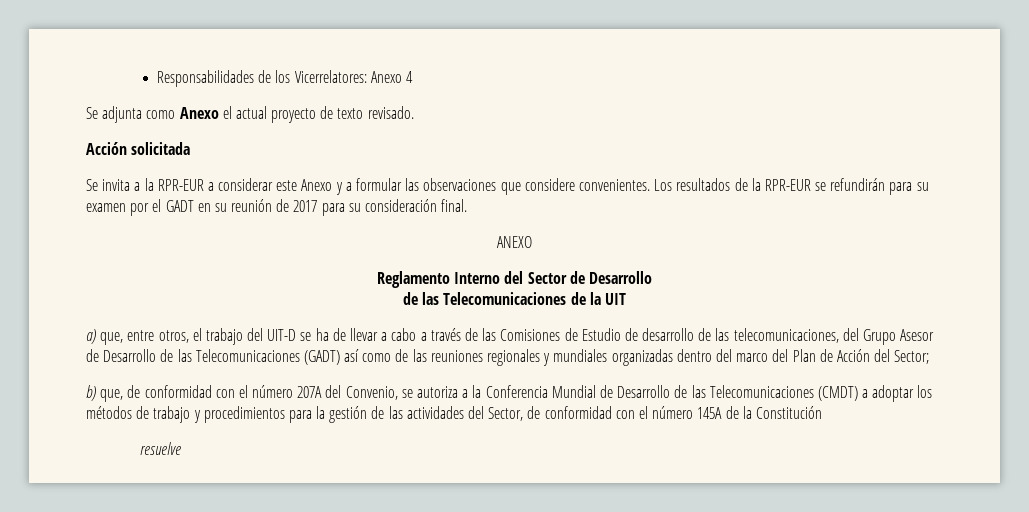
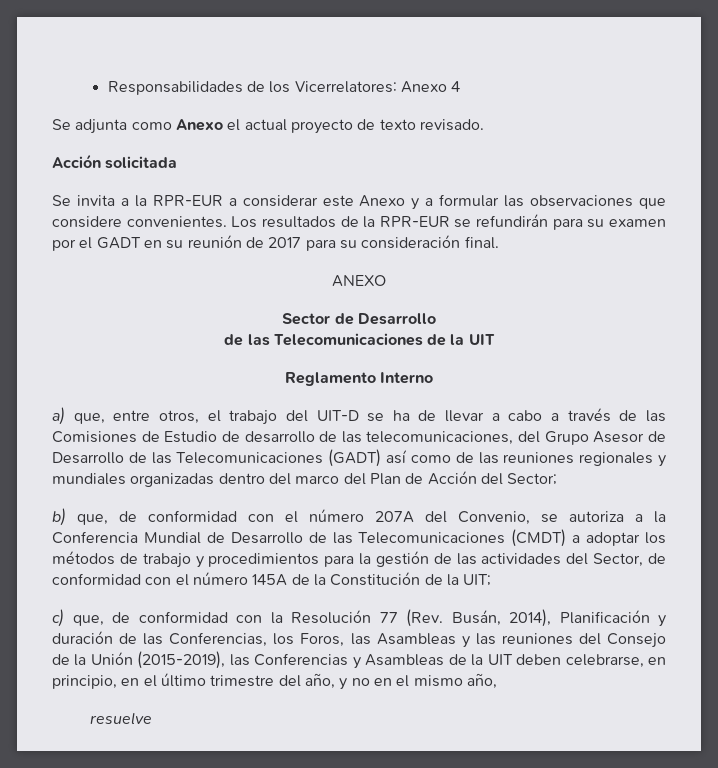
- Reglamento Interno del Sector de Desarrollo
+ Sector de Desarrollo
+ Reglamento Interno
- b) que, de conformidad con el número 207A del Convenio, se autoriza a la Conferencia Mundial de Desarrollo de las Telecomunicaciones (CMDT) a adoptar los métodos de trabajo y procedimientos para la gestión de las actividades del Sector, de conformidad con el número 145A de la Constitución
+ b) que, de conformidad con el número 207A del Convenio, se autoriza a la Conferencia Mundial de Desarrollo de las Telecomunicaciones (CMDT) a adoptar los métodos de trabajo y procedimientos para la gestión de las actividades del Sector, de conformidad con el número 145A de la Constitución de la UIT;
+ c) que, de conformidad con la Resolución 77 (Rev. Busán, 2014), Planificación y duración de las Conferencias, los Foros, las Asambleas y las reuniones del Consejo de la Unión (2015-2019), las Conferencias y Asambleas de la UIT deben celebrarse, en principio, en el último trimestre del año, y no en el mismo año,

